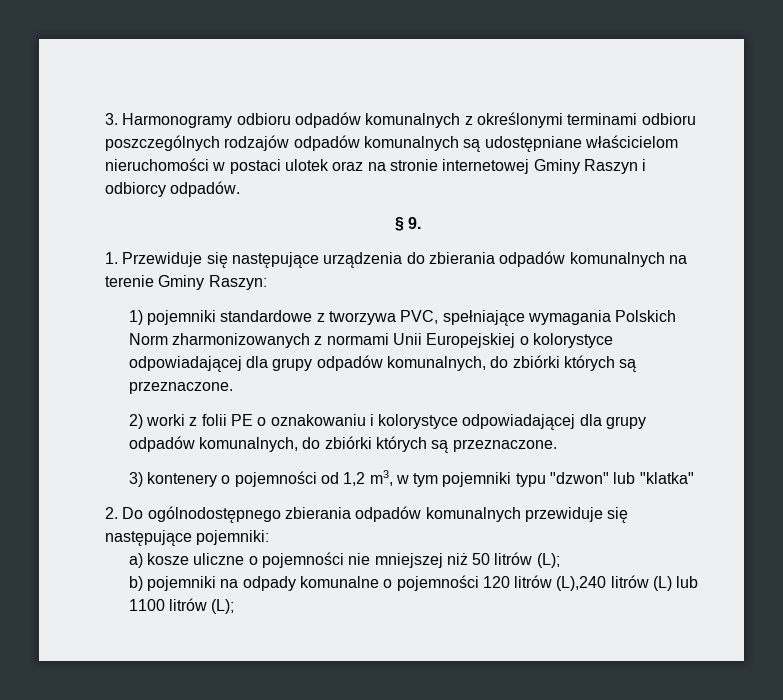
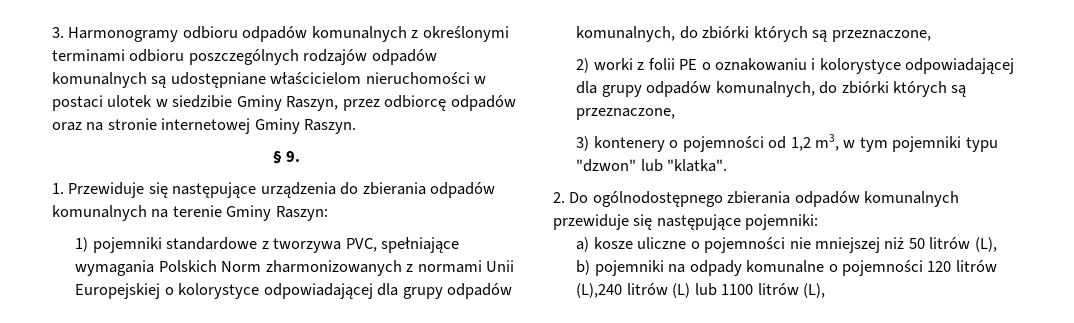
- 3. Harmonogramy odbioru odpadów komunalnych z określonymi terminami odbioru poszczególnych rodzajów odpadów komunalnych są udostępniane właścicielom nieruchomości w postaci ulotek oraz na stronie internetowej Gminy Raszyn i odbiorcy odpadów.
+ 3. Harmonogramy odbioru odpadów komunalnych z określonymi terminami odbioru poszczególnych rodzajów odpadów komunalnych są udostępniane właścicielom nieruchomości w postaci ulotek w siedzibie Gminy Raszyn, przez odbiorcę odpadów oraz na stronie internetowej Gminy Raszyn.
- 1) pojemniki standardowe z tworzywa PVC, spełniające wymagania Polskich Norm zharmonizowanych z normami Unii Europejskiej o kolorystyce odpowiadającej dla grupy odpadów komunalnych, do zbiórki których są przeznaczone.
+ 1) pojemniki standardowe z tworzywa PVC, spełniające wymagania Polskich Norm zharmonizowanych z normami Unii Europejskiej o kolorystyce odpowiadającej dla grupy odpadów komunalnych, do zbiórki których są przeznaczone,
- 2) worki z folii PE o oznakowaniu i kolorystyce odpowiadającej dla grupy odpadów komunalnych, do zbiórki których są przeznaczone.
+ 2) worki z folii PE o oznakowaniu i kolorystyce odpowiadającej dla grupy odpadów komunalnych, do zbiórki których są przeznaczone,
- 3) kontenery o pojemności od 1,2 m3, w tym pojemniki typu "dzwon" lub "klatka"
+ 3) kontenery o pojemności od 1,2 m3, w tym pojemniki typu "dzwon" lub "klatka".
- a) kosze uliczne o pojemności nie mniejszej niż 50 litrów (L);
+ a) kosze uliczne o pojemności nie mniejszej niż 50 litrów (L),
- b) pojemniki na odpady komunalne o pojemności 120 litrów (L),240 litrów (L) lub 1100 litrów (L);
+ b) pojemniki na odpady komunalne o pojemności 120 litrów (L),240 litrów (L) lub 1100 litrów (L),

